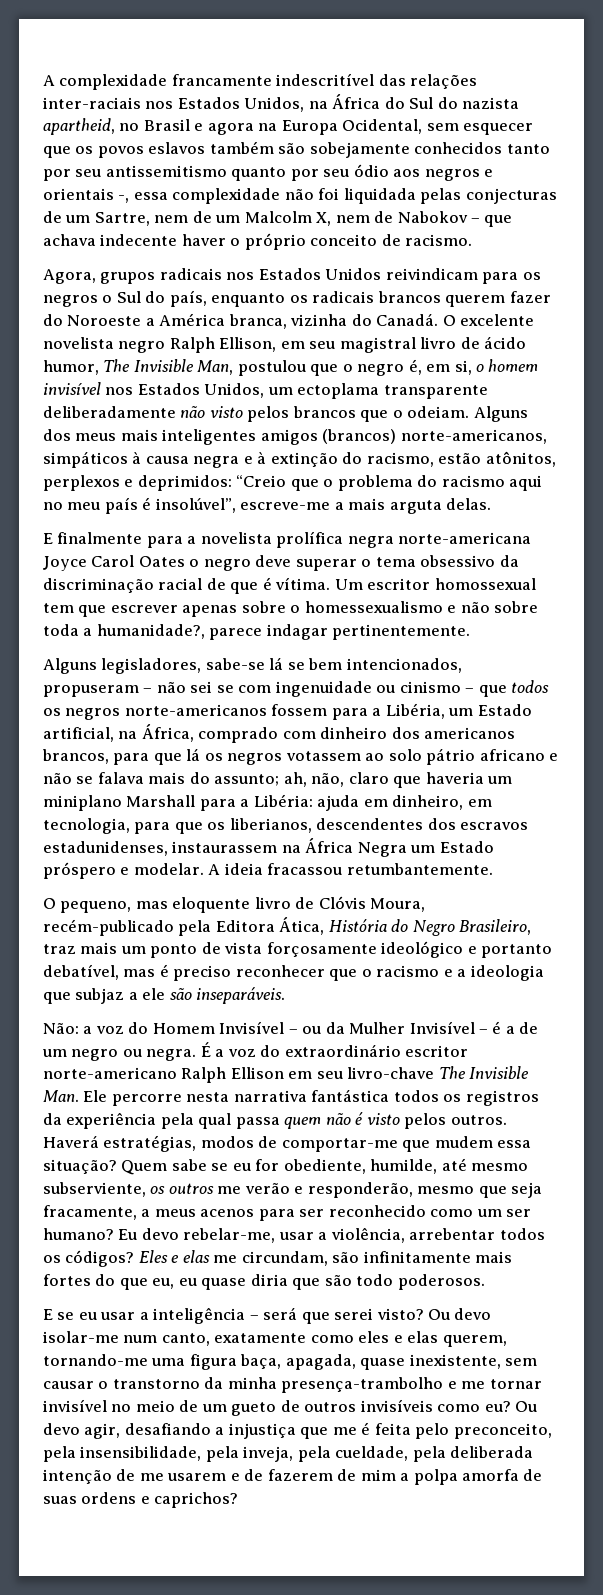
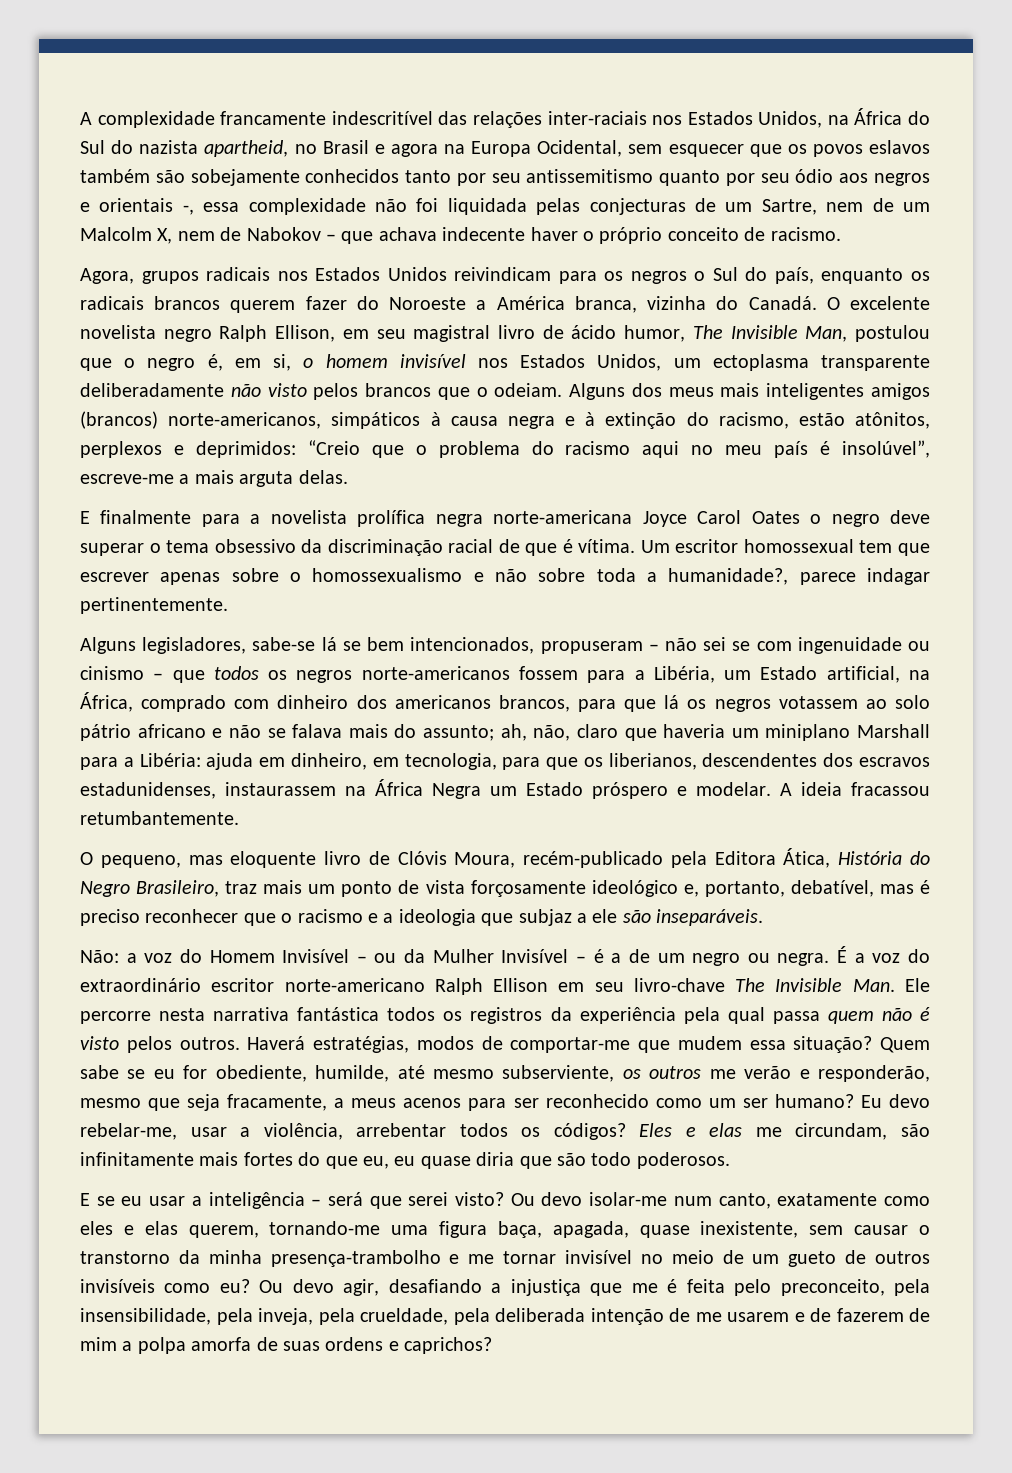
- O excelente novelista negro Ralph Ellison, em seu magistral livro de ácido humor, The Invisible Man, postulou que o negro é, em si, o homem invisível nos Estados Unidos, um ectoplama transparente deliberadamente não visto pelos brancos que o odeiam.
+ O excelente novelista negro Ralph Ellison, em seu magistral livro de ácido humor, The Invisible Man, postulou que o negro é, em si, o homem invisível nos Estados Unidos, um ectoplasma transparente deliberadamente não visto pelos brancos que o odeiam.
- Um escritor homossexual tem que escrever apenas sobre o homessexualismo e não sobre toda a humanidade?, parece indagar pertinentemente.
+ Um escritor homossexual tem que escrever apenas sobre o homossexualismo e não sobre toda a humanidade?, parece indagar pertinentemente.
- O pequeno, mas eloquente livro de Clóvis Moura, recém-publicado pela Editora Ática, História do Negro Brasileiro, traz mais um ponto de vista forçosamente ideológico e portanto debatível, mas é preciso reconhecer que o racismo e a ideologia que subjaz a ele são inseparáveis.
+ O pequeno, mas eloquente livro de Clóvis Moura, recém-publicado pela Editora Ática, História do Negro Brasileiro, traz mais um ponto de vista forçosamente ideológico e, portanto, debatível, mas é preciso reconhecer que o racismo e a ideologia que subjaz a ele são inseparáveis.
- Ou devo agir, desafiando a injustiça que me é feita pelo preconceito, pela insensibilidade, pela inveja, pela cueldade, pela deliberada intenção de me usarem e de fazerem de mim a polpa amorfa de suas ordens e caprichos?
+ Ou devo agir, desafiando a injustiça que me é feita pelo preconceito, pela insensibilidade, pela inveja, pela crueldade, pela deliberada intenção de me usarem e de fazerem de mim a polpa amorfa de suas ordens e caprichos?

